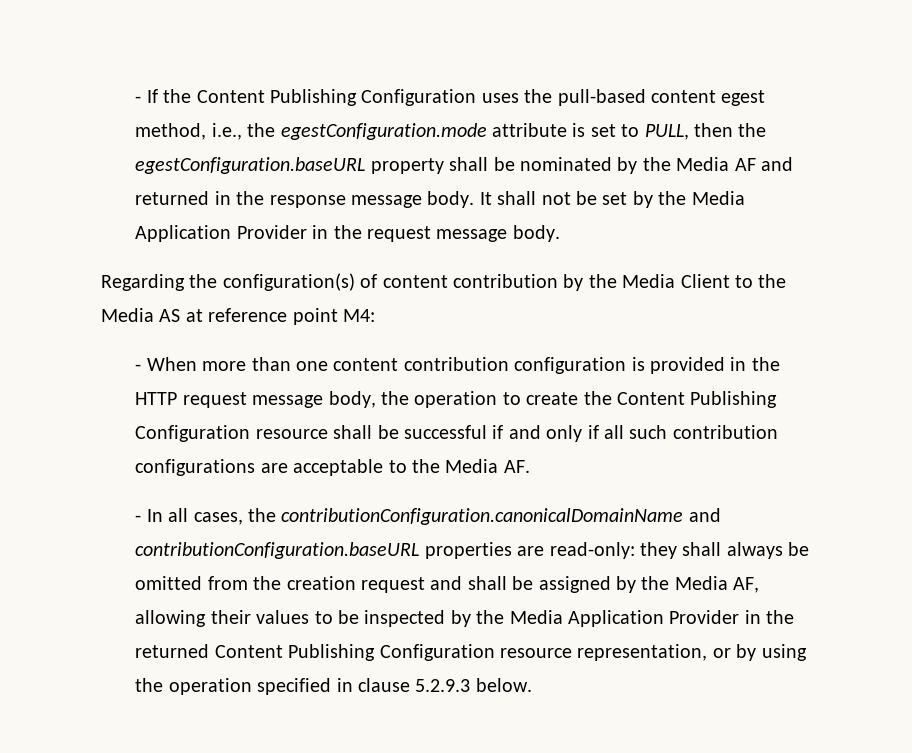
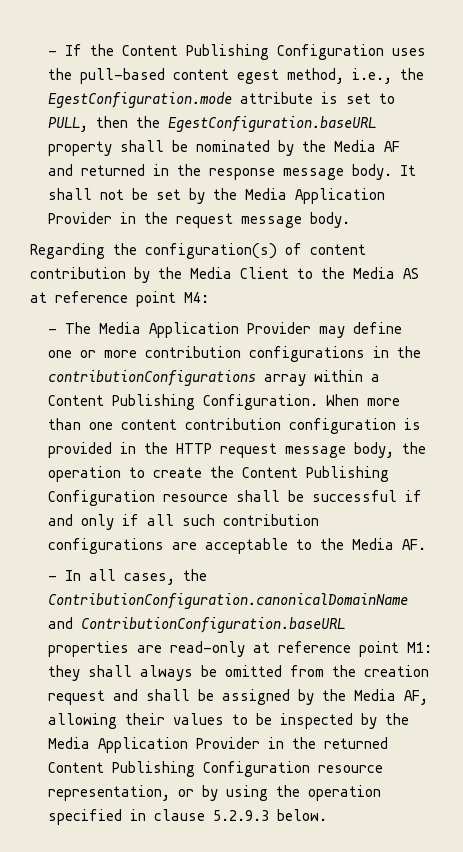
- - If the Content Publishing Configuration uses the pull-based content egest method, i.e., the egestConfiguration.mode attribute is set to PULL, then the egestConfiguration.baseURL property shall be nominated by the Media AF and returned in the response message body.
+ - If the Content Publishing Configuration uses the pull-based content egest method, i.e., the EgestConfiguration.mode attribute is set to PULL, then the EgestConfiguration.baseURL property shall be nominated by the Media AF and returned in the response message body.
- - When more than one content contribution configuration is provided in the HTTP request message body, the operation to create the Content Publishing Configuration resource shall be successful if and only if all such contribution configurations are acceptable to the Media AF.
+ - The Media Application Provider may define one or more contribution configurations in the contributionConfigurations array within a Content Publishing Configuration. When more than one content contribution configuration is provided in the HTTP request message body, the operation to create the Content Publishing Configuration resource shall be successful if and only if all such contribution configurations are acceptable to the Media AF.
- - In all cases, the contributionConfiguration.canonicalDomainName and contributionConfiguration.baseURL properties are read-only: they shall always be omitted from the creation request and shall be assigned by the Media AF, allowing their values to be inspected by the Media Application Provider in the returned Content Publishing Configuration resource representation, or by using the operation specified in clause 5.2.9.3 below.
+ - In all cases, the ContributionConfiguration.canonicalDomainName and ContributionConfiguration.baseURL properties are read-only at reference point M1: they shall always be omitted from the creation request and shall be assigned by the Media AF, allowing their values to be inspected by the Media Application Provider in the returned Content Publishing Configuration resource representation, or by using the operation specified in clause 5.2.9.3 below.

